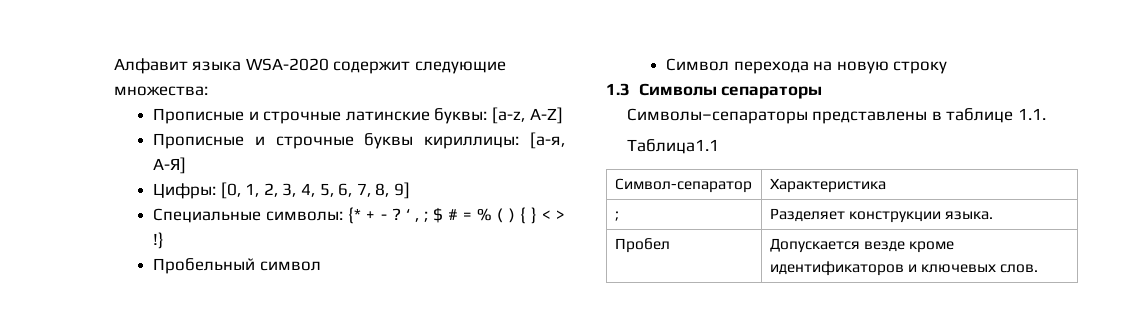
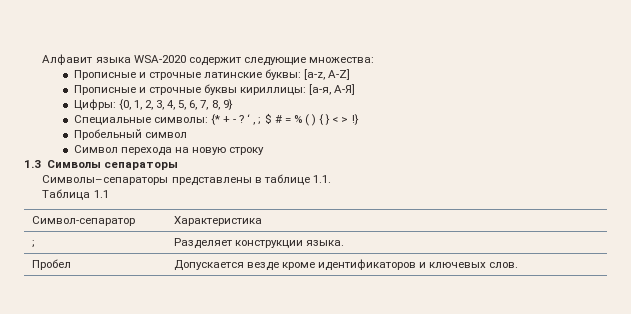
- Цифры: [0, 1, 2, 3, 4, 5, 6, 7, 8, 9]
+ Цифры: {0, 1, 2, 3, 4, 5, 6, 7, 8, 9}
- Таблица1.1
+ Таблица 1.1

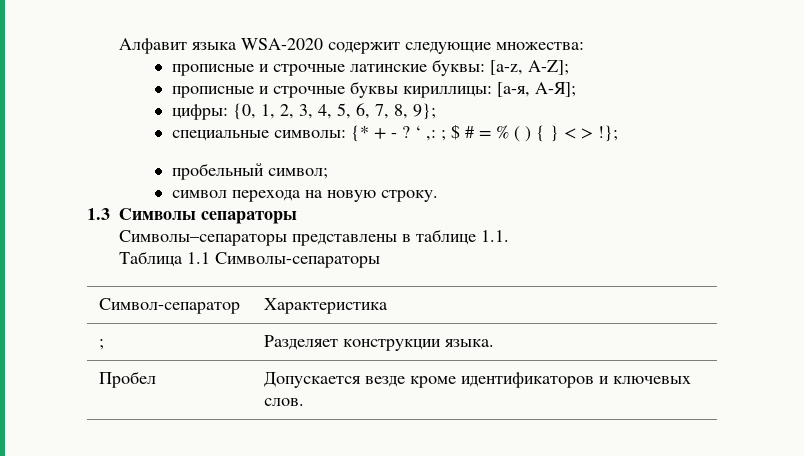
- Прописные и строчные латинские буквы: [a-z, A-Z]
- Прописные и строчные буквы кириллицы: [а-я, А-Я]
- Цифры: {0, 1, 2, 3, 4, 5, 6, 7, 8, 9}
- Специальные символы: {* + - ?
+ прописные и строчные латинские буквы: [a-z, A-Z];
+ прописные и строчные буквы кириллицы: [а-я, А-Я];
+ цифры: {0, 1, 2, 3, 4, 5, 6, 7, 8, 9};
+ специальные символы: {* + - ?
- ‘ , ; $ # = % ( ) { } < > !}
- Пробельный символ
- Символ перехода на новую строку
+ ‘ ,: ; $ # = % ( ) { } < > !};
+ пробельный символ;
+ символ перехода на новую строку.
- Таблица 1.1
+ Таблица 1.1 Символы-сепараторы

